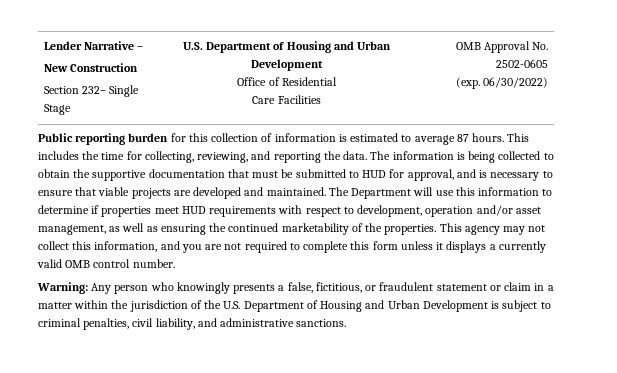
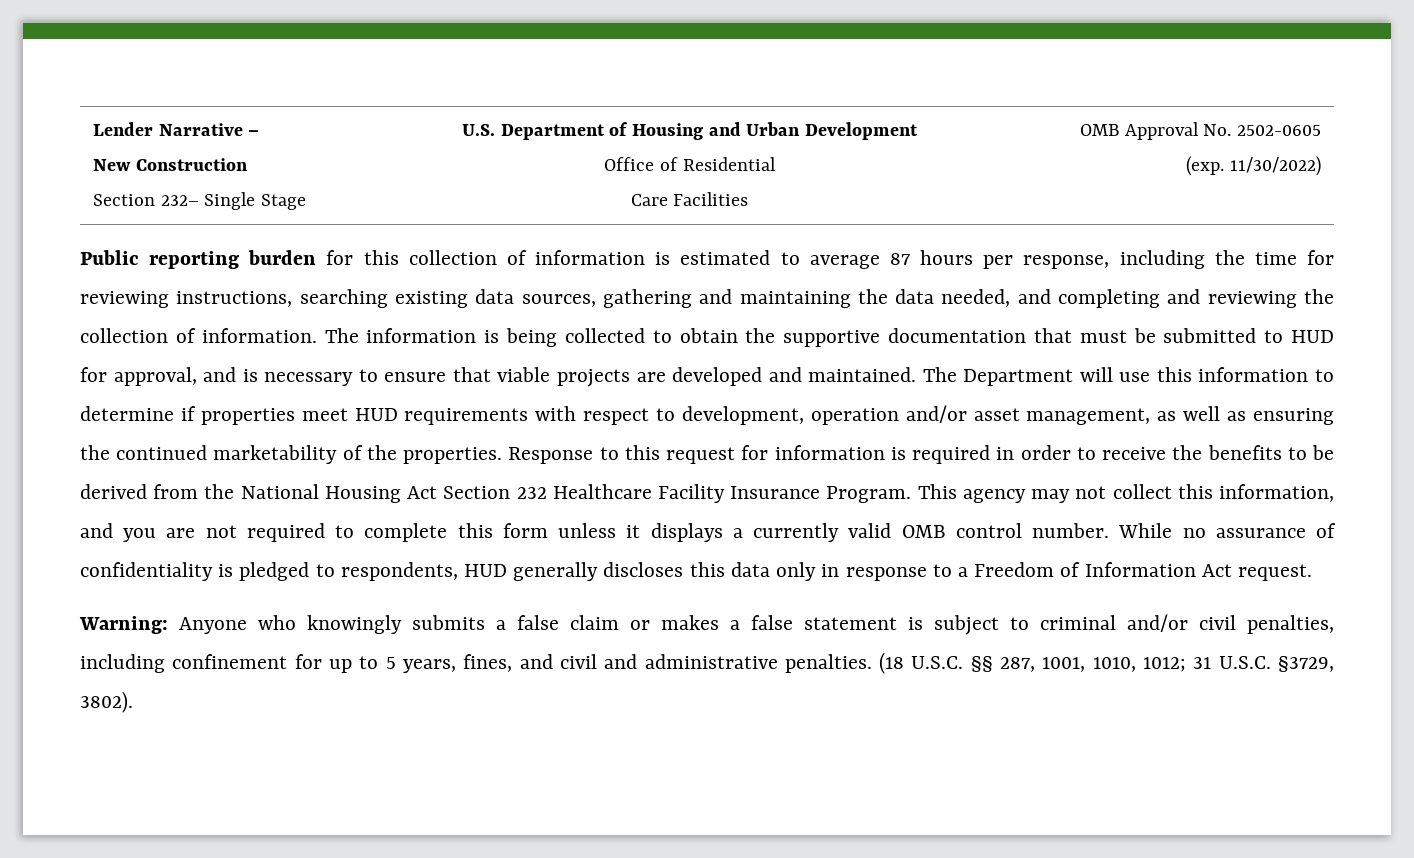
  Lender Narrative –
  New Construction
  Section 232– Single Stage | U.S. Department of Housing and Urban Development
  Office of Residential
  Care Facilities | OMB Approval No. 2502-0605
- (exp. 06/30/2022)
+ (exp. 11/30/2022)
- Public reporting burden for this collection of information is estimated to average 87 hours. This includes the time for collecting, reviewing, and reporting the data.
+ Public reporting burden for this collection of information is estimated to average 87 hours per response, including the time for reviewing instructions, searching existing data sources, gathering and maintaining the data needed, and completing and reviewing the collection of information.
+ Response to this request for information is required in order to receive the benefits to be derived from the National Housing Act Section 232 Healthcare Facility Insurance Program.
- This agency may not collect this information, and you are not required to complete this form unless it displays a currently valid OMB control number.
- Warning: Any person who knowingly presents a false, fictitious, or fraudulent statement or claim in a matter within the jurisdiction of the U.S. Department of Housing and Urban Development is subject to criminal penalties, civil liability, and administrative sanctions.
+ This agency may not collect this information, and you are not required to complete this form unless it displays a currently valid OMB control number. While no assurance of confidentiality is pledged to respondents, HUD generally discloses this data only in response to a Freedom of Information Act request.
+ Warning: Anyone who knowingly submits a false claim or makes a false statement is subject to criminal and/or civil penalties, including confinement for up to 5 years, fines, and civil and administrative penalties. (18 U.S.C. §§ 287, 1001, 1010, 1012; 31 U.S.C. §3729, 3802).

